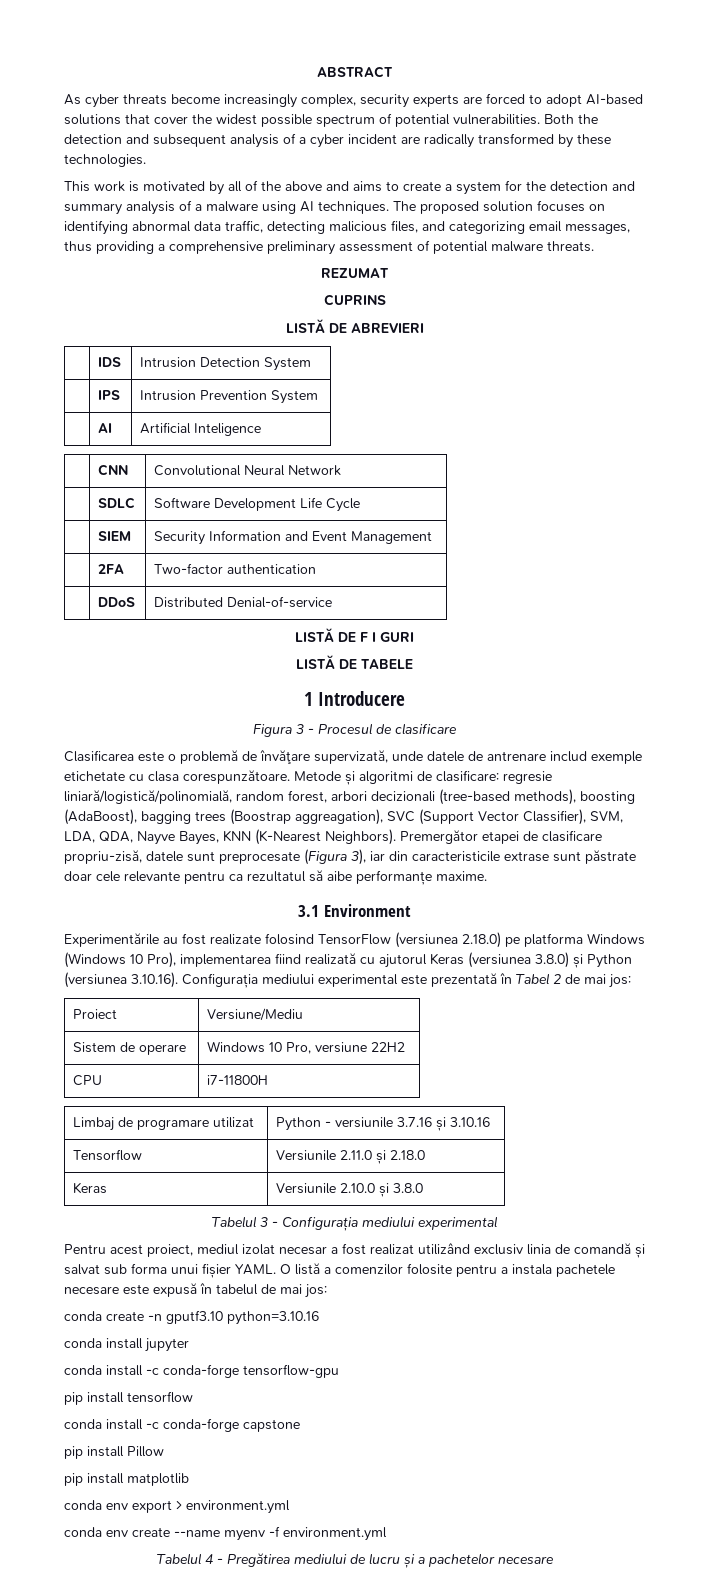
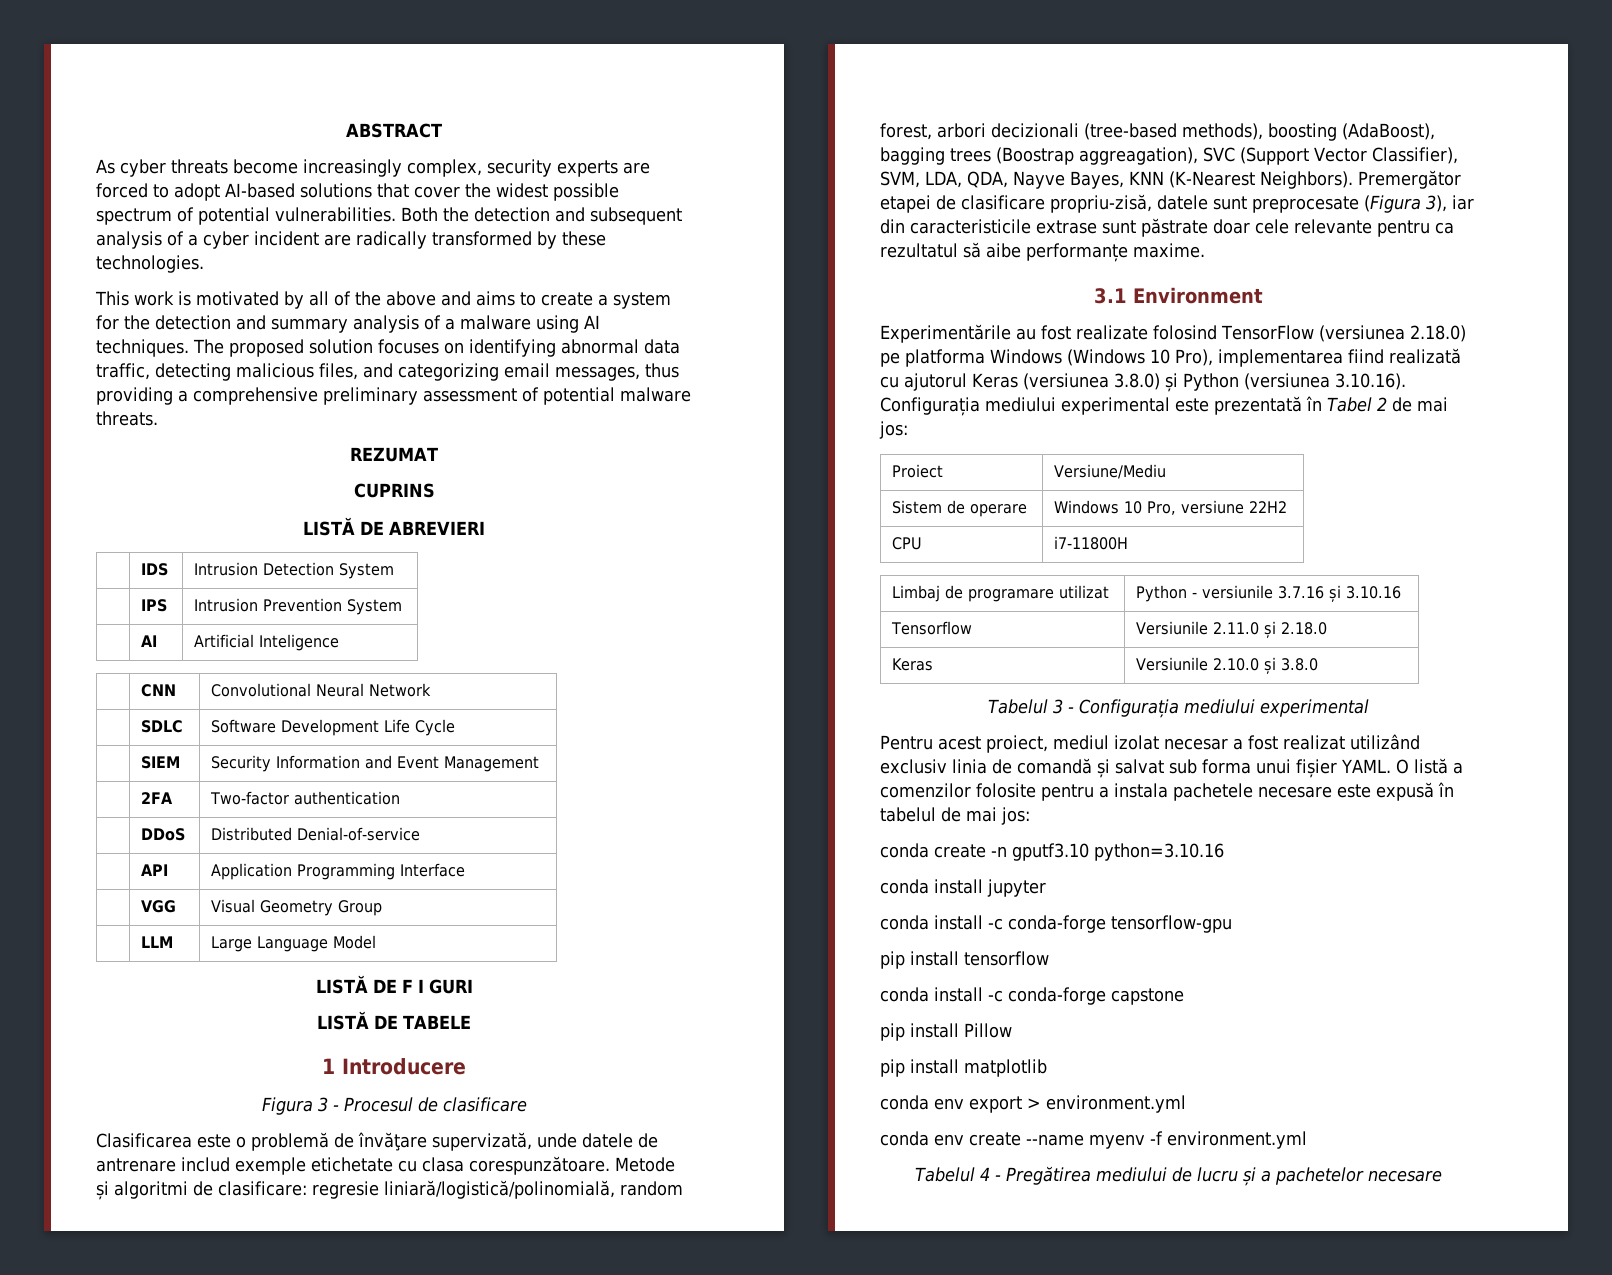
+ | API | Application Programming Interface
+ | VGG | Visual Geometry Group
+ | LLM | Large Language Model

